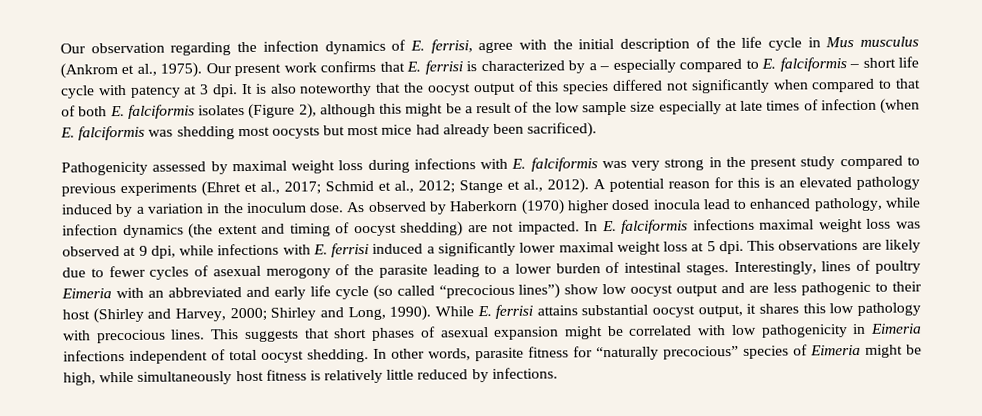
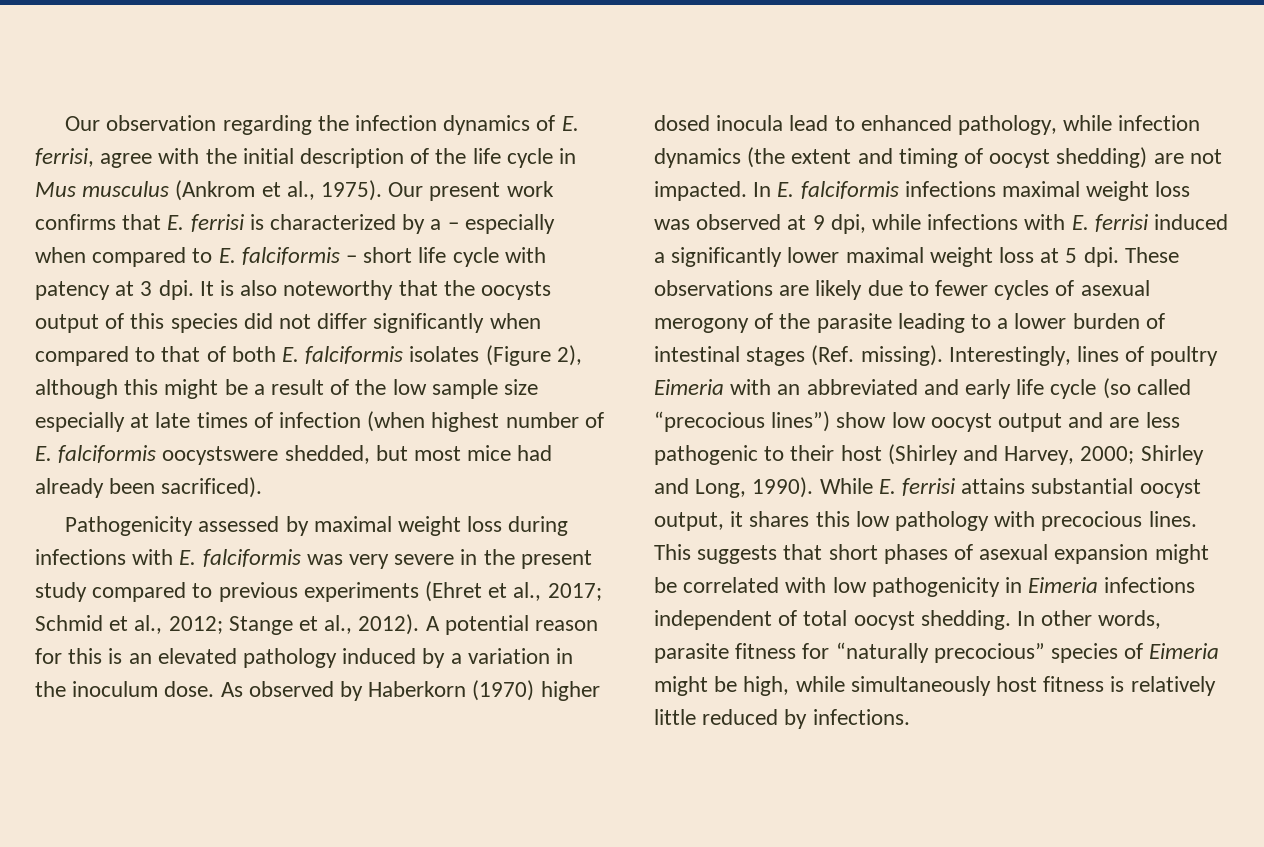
- Our present work confirms that E. ferrisi is characterized by a – especially compared to E. falciformis – short life cycle with patency at 3 dpi.
+ Our present work confirms that E. ferrisi is characterized by a – especially when compared to E. falciformis – short life cycle with patency at 3 dpi.
- It is also noteworthy that the oocyst output of this species differed not significantly when compared to that of both E. falciformis isolates (Figure 2), although this might be a result of the low sample size especially at late times of infection (when E. falciformis was shedding most oocysts but most mice had already been sacrificed).
+ It is also noteworthy that the oocysts output of this species did not differ significantly when compared to that of both E. falciformis isolates (Figure 2), although this might be a result of the low sample size especially at late times of infection (when highest number of E. falciformis oocystswere shedded, but most mice had already been sacrificed).
- Pathogenicity assessed by maximal weight loss during infections with E. falciformis was very strong in the present study compared to previous experiments (Ehret et al., 2017; Schmid et al., 2012; Stange et al., 2012).
+ Pathogenicity assessed by maximal weight loss during infections with E. falciformis was very severe in the present study compared to previous experiments (Ehret et al., 2017; Schmid et al., 2012; Stange et al., 2012).
- This observations are likely due to fewer cycles of asexual merogony of the parasite leading to a lower burden of intestinal stages.
+ These observations are likely due to fewer cycles of asexual merogony of the parasite leading to a lower burden of intestinal stages (Ref. missing).

